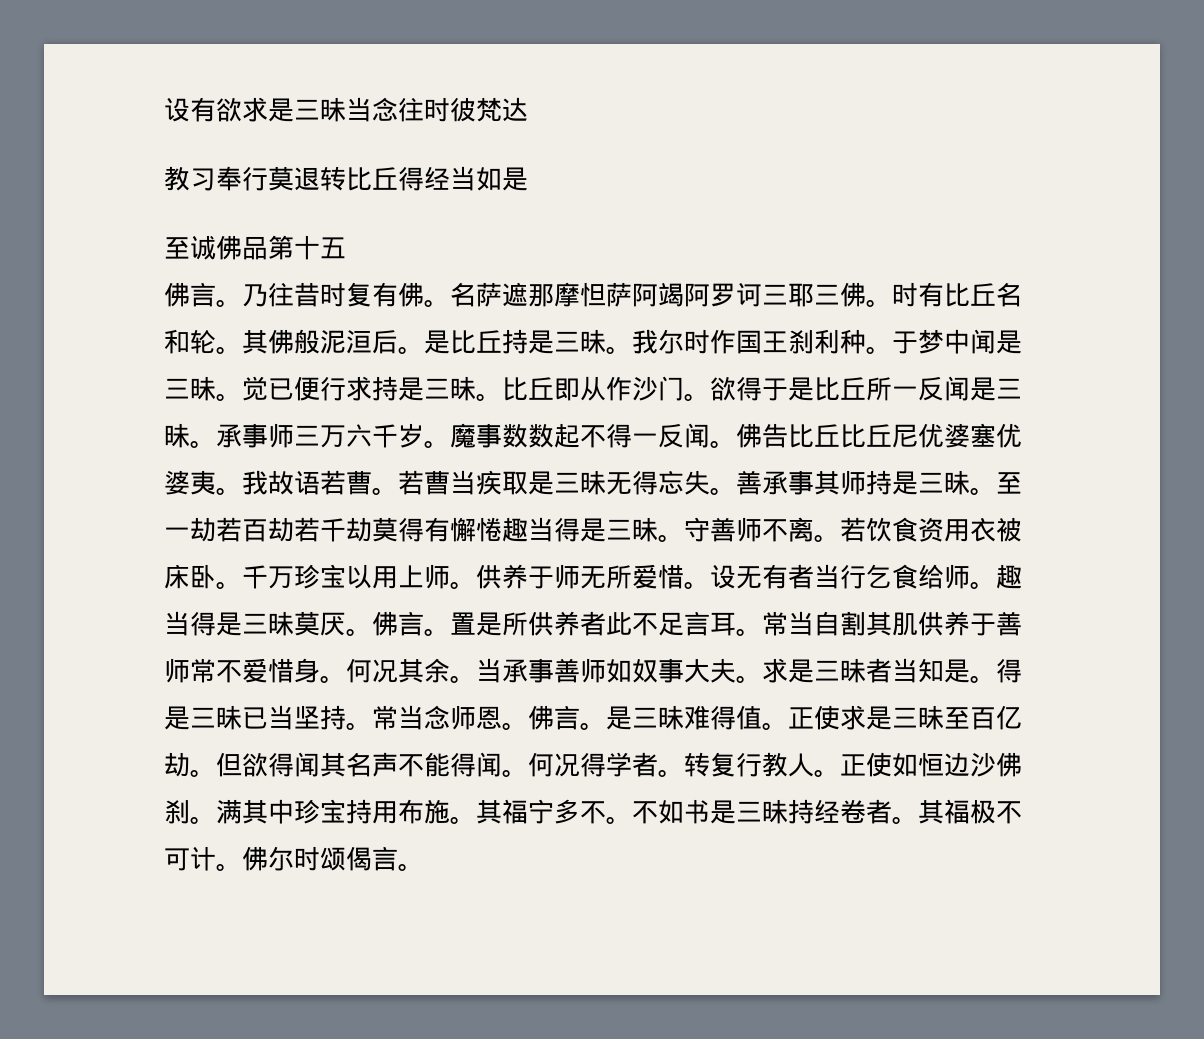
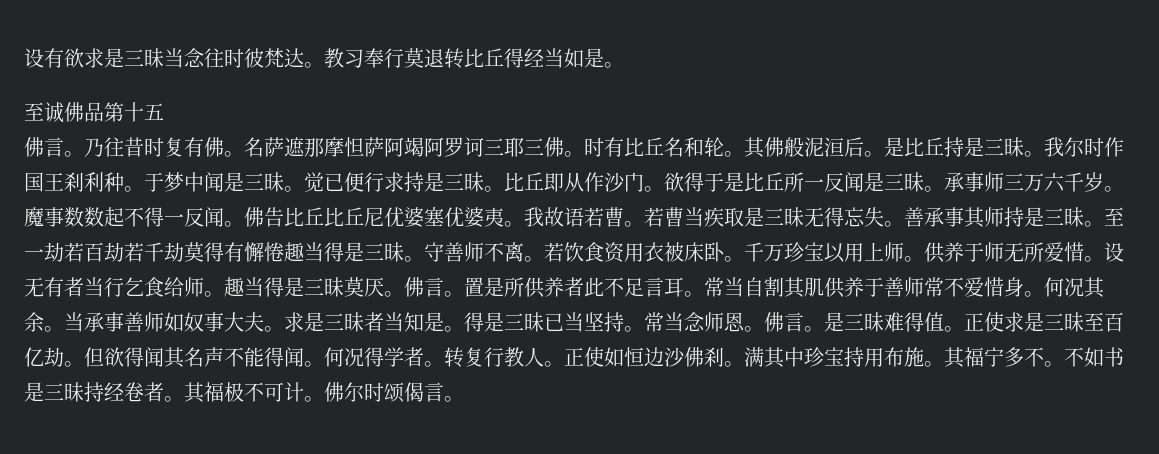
- 设有欲求是三昧当念往时彼梵达
- 教习奉行莫退转比丘得经当如是
+ 设有欲求是三昧当念往时彼梵达。教习奉行莫退转比丘得经当如是。

